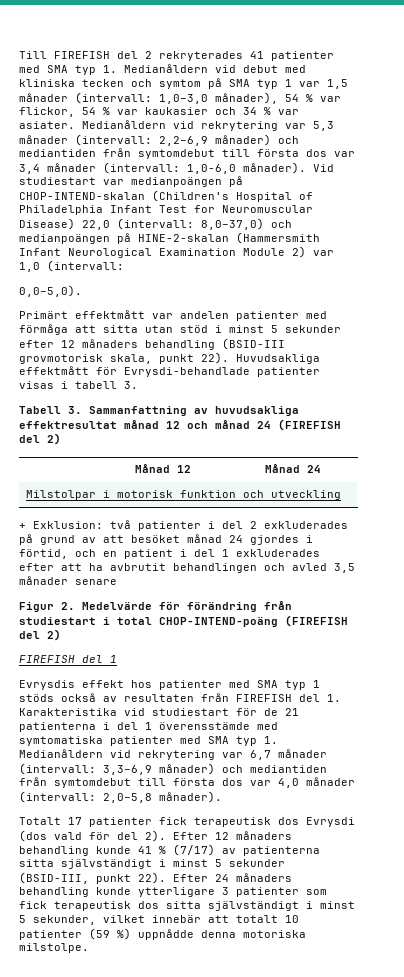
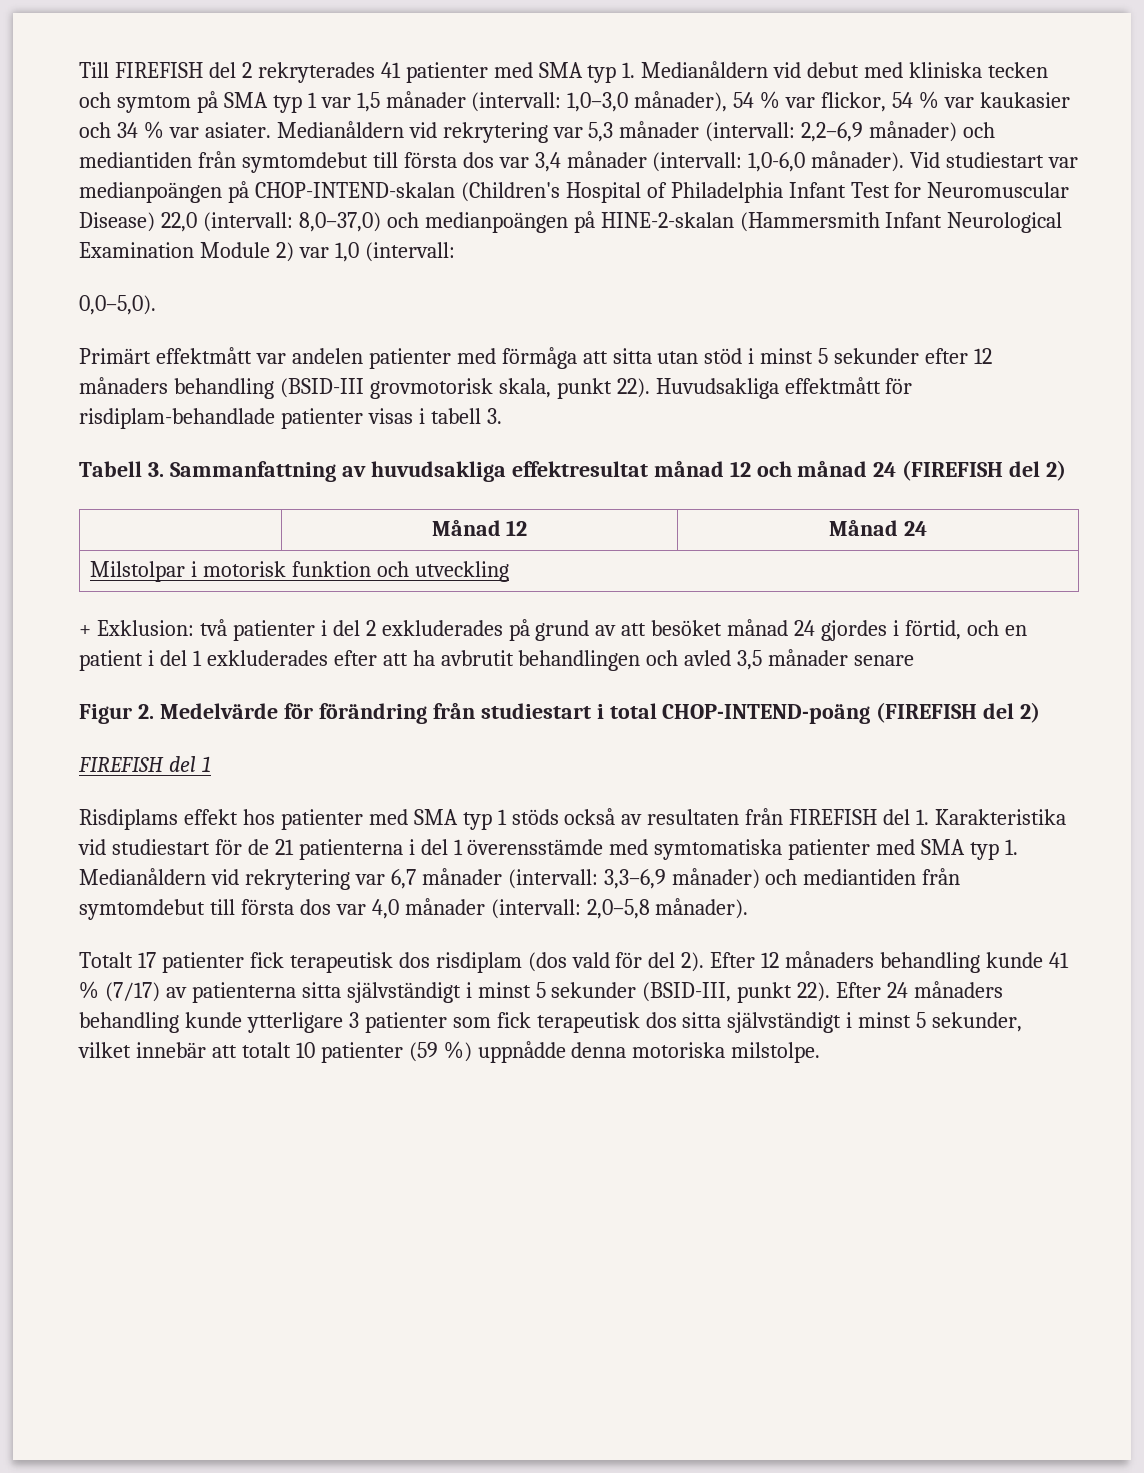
- Huvudsakliga effektmått för Evrysdi-behandlade patienter visas i tabell 3.
+ Huvudsakliga effektmått för risdiplam-behandlade patienter visas i tabell 3.
- Evrysdis effekt hos patienter med SMA typ 1 stöds också av resultaten från FIREFISH del 1. Karakteristika vid studiestart för de 21 patienterna i del 1 överensstämde med symtomatiska patienter med SMA typ 1. Medianåldern vid rekrytering var 6,7 månader (intervall: 3,3–6,9 månader) och mediantiden från symtomdebut till första dos var 4,0 månader (intervall: 2,0–5,8 månader).
+ Risdiplams effekt hos patienter med SMA typ 1 stöds också av resultaten från FIREFISH del 1. Karakteristika vid studiestart för de 21 patienterna i del 1 överensstämde med symtomatiska patienter med SMA typ 1. Medianåldern vid rekrytering var 6,7 månader (intervall: 3,3–6,9 månader) och mediantiden från symtomdebut till första dos var 4,0 månader (intervall: 2,0–5,8 månader).
- Totalt 17 patienter fick terapeutisk dos Evrysdi (dos vald för del 2).
+ Totalt 17 patienter fick terapeutisk dos risdiplam (dos vald för del 2).

